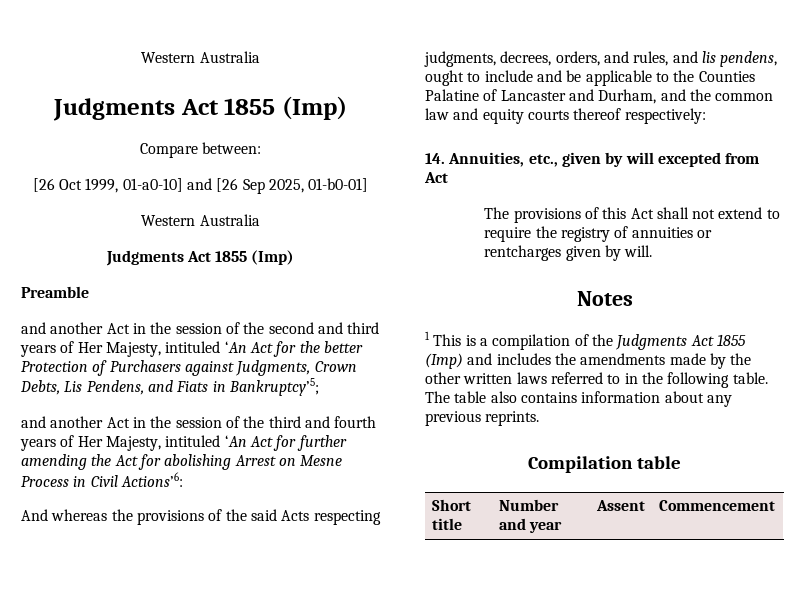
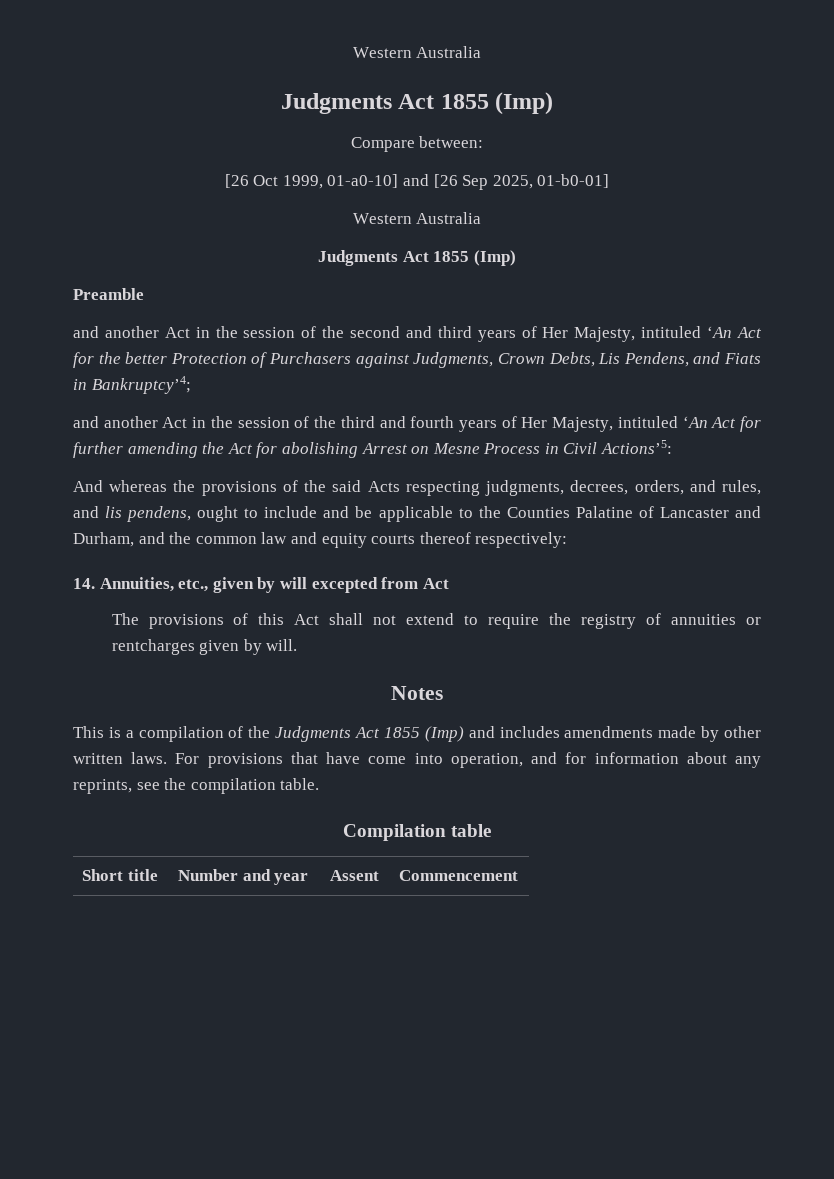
- and another Act in the session of the second and third years of Her Majesty, intituled ‘An Act for the better Protection of Purchasers against Judgments, Crown Debts, Lis Pendens, and Fiats in Bankruptcy’5;
+ and another Act in the session of the second and third years of Her Majesty, intituled ‘An Act for the better Protection of Purchasers against Judgments, Crown Debts, Lis Pendens, and Fiats in Bankruptcy’4;
- and another Act in the session of the third and fourth years of Her Majesty, intituled ‘An Act for further amending the Act for abolishing Arrest on Mesne Process in Civil Actions’6:
+ and another Act in the session of the third and fourth years of Her Majesty, intituled ‘An Act for further amending the Act for abolishing Arrest on Mesne Process in Civil Actions’5:
- 1 This is a compilation of the Judgments Act 1855 (Imp) and includes the amendments made by the other written laws referred to in the following table. The table also contains information about any previous reprints.
+ This is a compilation of the Judgments Act 1855 (Imp) and includes amendments made by other written laws. For provisions that have come into operation, and for information about any reprints, see the compilation table.

